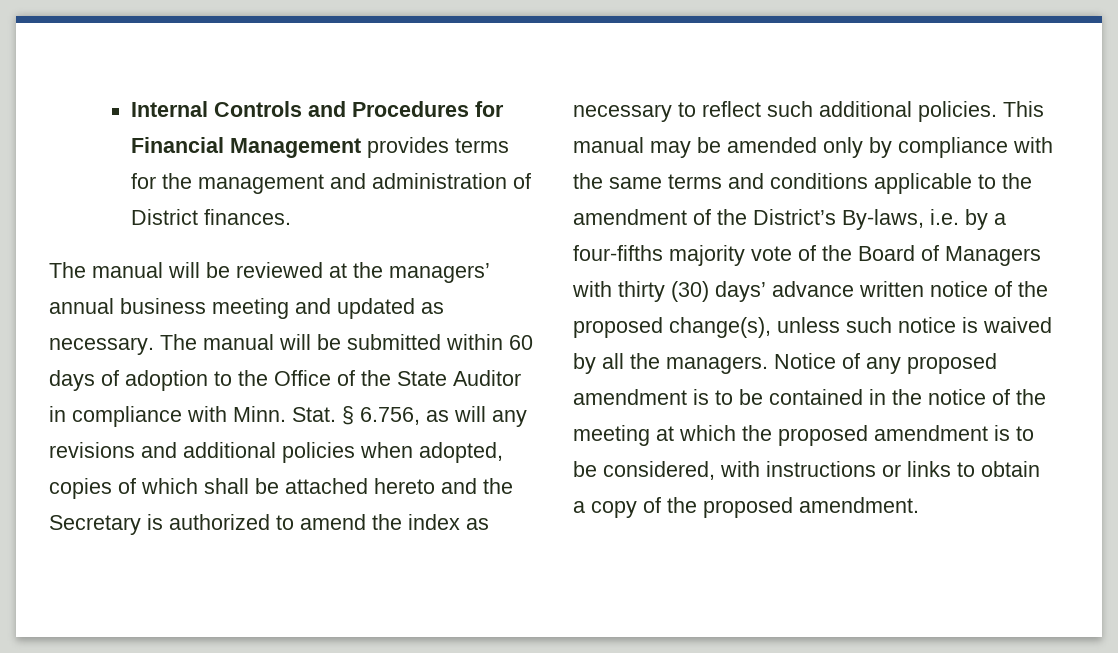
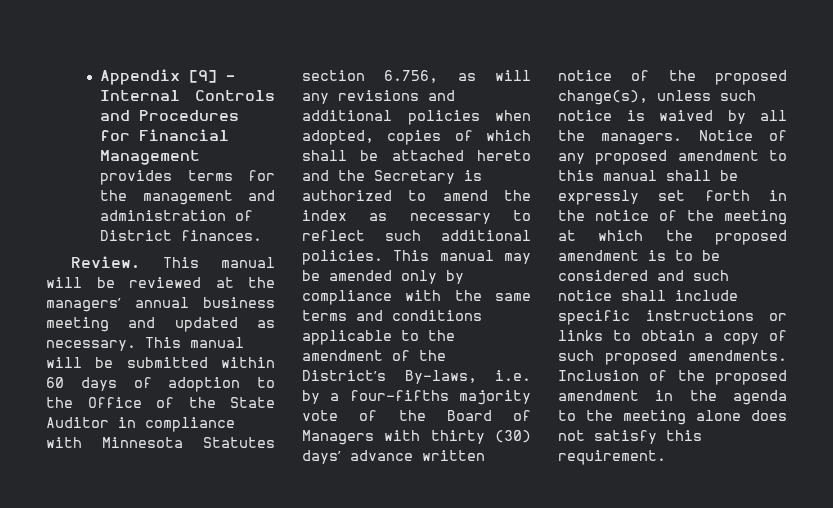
- Internal Controls and Procedures for Financial Management provides terms for the management and administration of District finances.
+ Appendix [9] - Internal Controls and Procedures for Financial Management provides terms for the management and administration of District finances.
- The manual will be reviewed at the managers’ annual business meeting and updated as necessary.
+ Review. This manual will be reviewed at the managers’ annual business meeting and updated as necessary.
- The manual will be submitted within 60 days of adoption to the Office of the State Auditor in compliance with Minn. Stat. § 6.756, as will any revisions and additional policies when adopted, copies of which shall be attached hereto and the Secretary is authorized to amend the index as necessary to reflect such additional policies.
+ This manual will be submitted within 60 days of adoption to the Office of the State Auditor in compliance with Minnesota Statutes section 6.756, as will any revisions and additional policies when adopted, copies of which shall be attached hereto and the Secretary is authorized to amend the index as necessary to reflect such additional policies.
- Notice of any proposed amendment is to be contained in the notice of the meeting at which the proposed amendment is to be considered, with instructions or links to obtain a copy of the proposed amendment.
+ Notice of any proposed amendment to this manual shall be expressly set forth in the notice of the meeting at which the proposed amendment is to be considered and such notice shall include specific instructions or links to obtain a copy of such proposed amendments. Inclusion of the proposed amendment in the agenda to the meeting alone does not satisfy this requirement.

